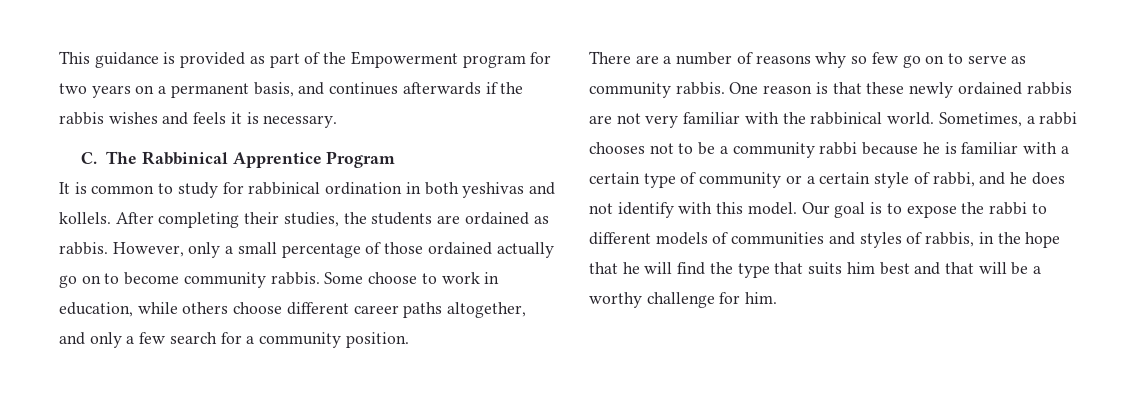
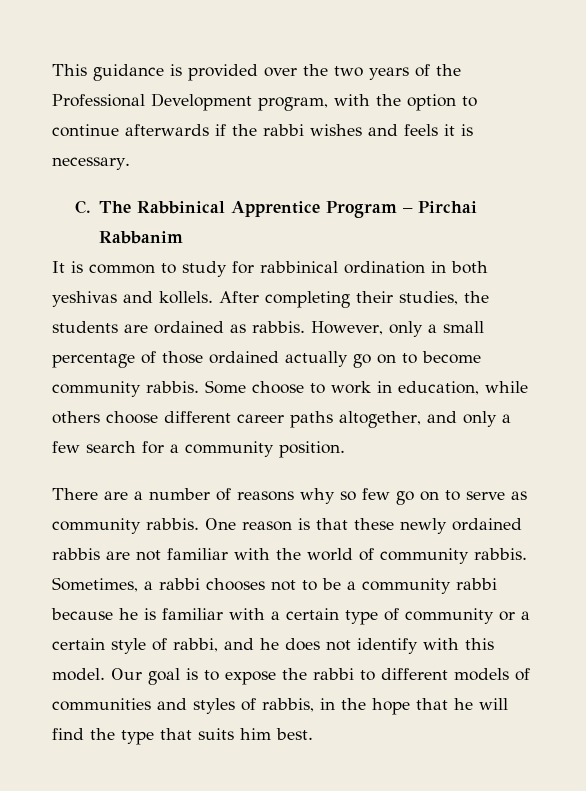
- This guidance is provided as part of the Empowerment program for two years on a permanent basis, and continues afterwards if the rabbis wishes and feels it is necessary.
+ This guidance is provided over the two years of the Professional Development program, with the option to continue afterwards if the rabbi wishes and feels it is necessary.
- C. The Rabbinical Apprentice Program
+ C. The Rabbinical Apprentice Program – Pirchai Rabbanim
- One reason is that these newly ordained rabbis are not very familiar with the rabbinical world.
+ One reason is that these newly ordained rabbis are not familiar with the world of community rabbis.
- Our goal is to expose the rabbi to different models of communities and styles of rabbis, in the hope that he will find the type that suits him best and that will be a worthy challenge for him.
+ Our goal is to expose the rabbi to different models of communities and styles of rabbis, in the hope that he will find the type that suits him best.

